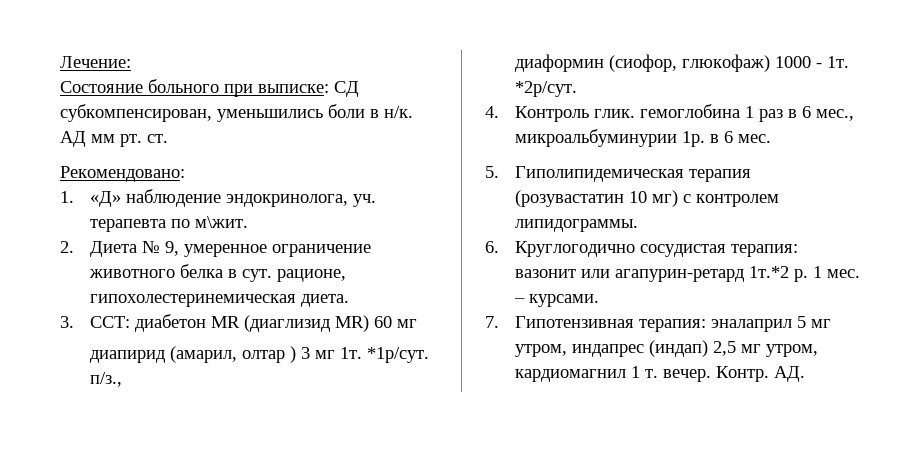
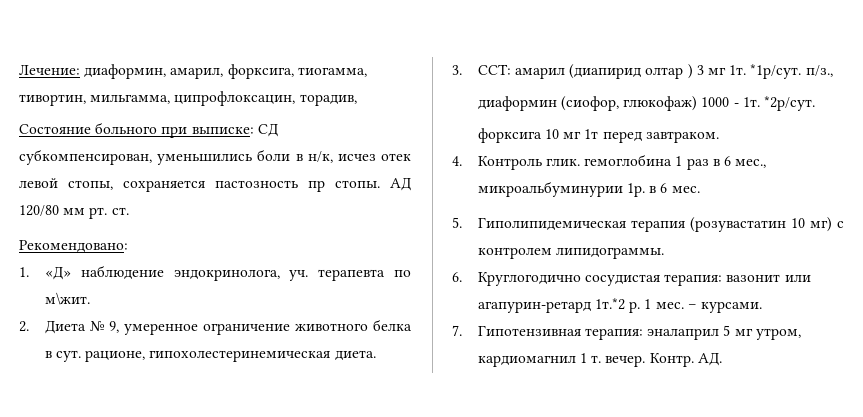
- Лечение:
+ Лечение: диаформин, амарил, форксига, тиогамма, тивортин, мильгамма, ципрофлоксацин, торадив,
- Состояние больного при выписке: СД субкомпенсирован, уменьшились боли в н/к. АД мм рт. ст.
+ Состояние больного при выписке: СД субкомпенсирован, уменьшились боли в н/к, исчез отек левой стопы, сохраняется пастозность пр стопы. АД 120/80 мм рт. ст.
- 3. ССТ: диабетон МR (диаглизид МR) 60 мг
- диапирид (амарил, олтар ) 3 мг 1т.
+ 3. ССТ: амарил (диапирид олтар ) 3 мг 1т.
+ форксига 10 мг 1т перед завтраком.
- 7. Гипотензивная терапия: эналаприл 5 мг утром, индапрес (индап) 2,5 мг утром, кардиомагнил 1 т. вечер.
+ 7. Гипотензивная терапия: эналаприл 5 мг утром, кардиомагнил 1 т. вечер.

